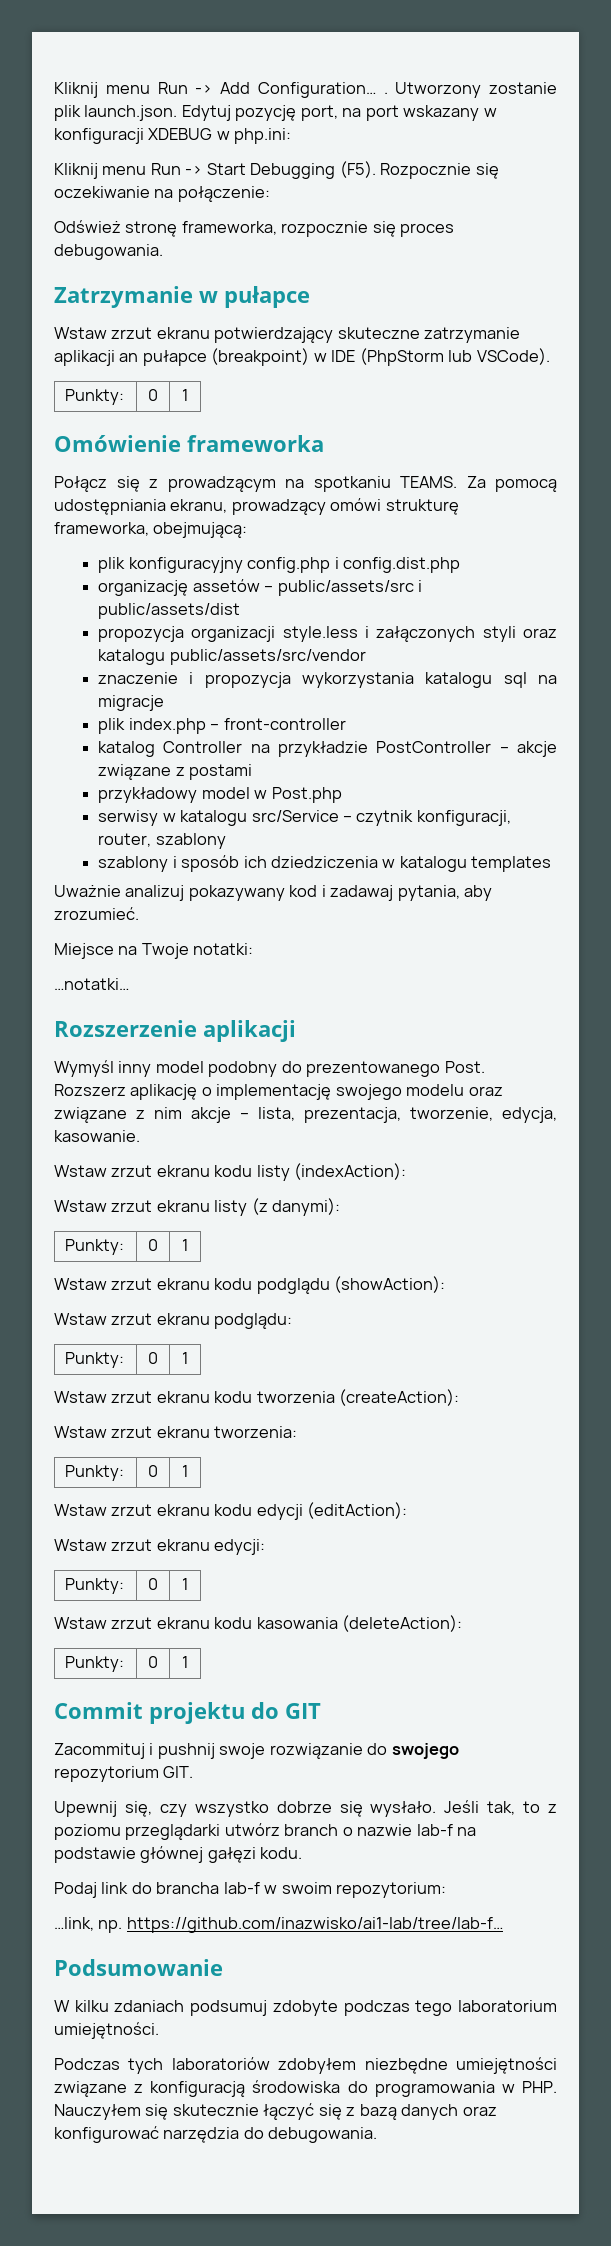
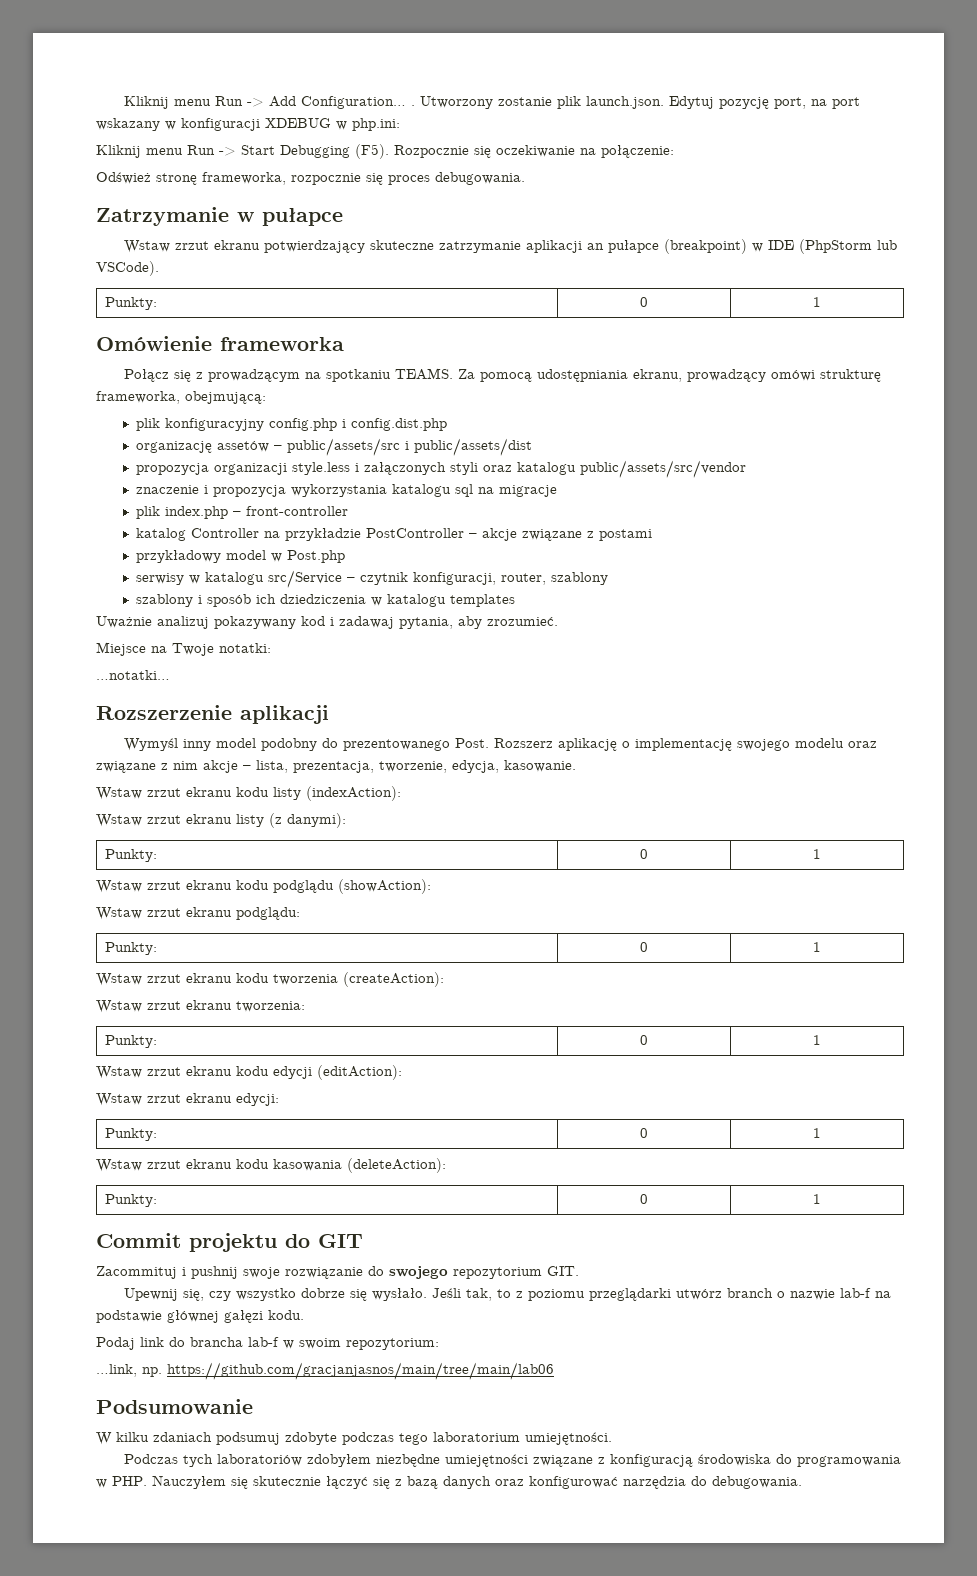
- …link, np. https://github.com/inazwisko/ai1-lab/tree/lab-f…
+ …link, np. https://github.com/gracjanjasnos/main/tree/main/lab06

